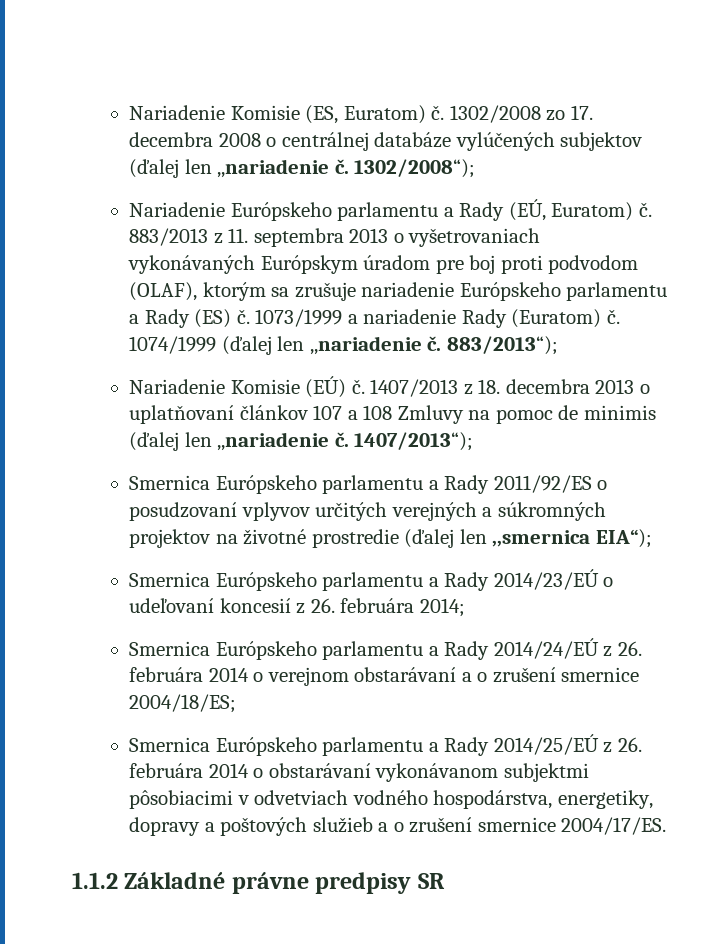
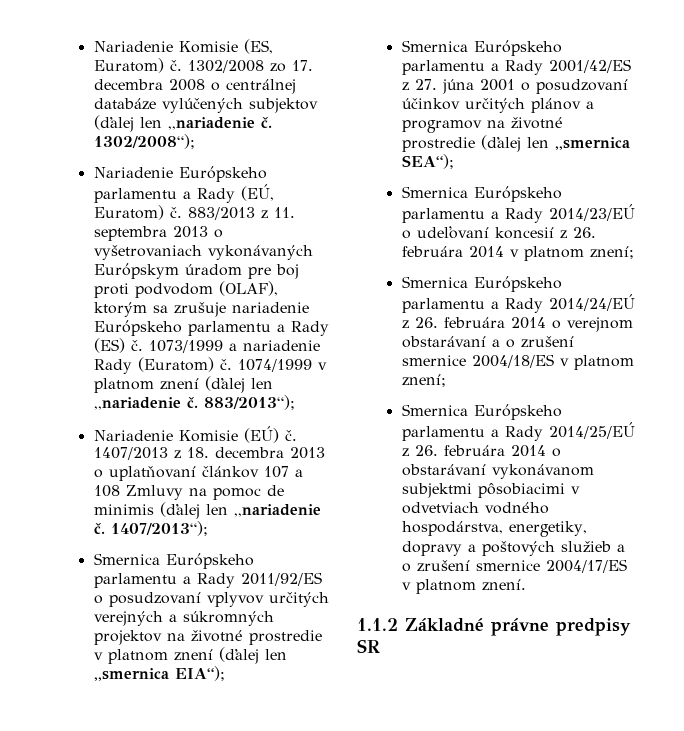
- 1074/1999 (ďalej len ,,nariadenie č.
+ 1074/1999 v platnom znení (ďalej len ,,nariadenie č.
- Smernica Európskeho parlamentu a Rady 2011/92/ES o posudzovaní vplyvov určitých verejných a súkromných projektov na životné prostredie (ďalej len ,,smernica EIA“);
+ Smernica Európskeho parlamentu a Rady 2011/92/ES o posudzovaní vplyvov určitých verejných a súkromných projektov na životné prostredie v platnom znení (ďalej len ,,smernica EIA“);
+ Smernica Európskeho parlamentu a Rady 2001/42/ES z 27. júna 2001 o posudzovaní účinkov určitých plánov a programov na životné prostredie (ďalej len ,,smernica SEA“);
- Smernica Európskeho parlamentu a Rady 2014/23/EÚ o udeľovaní koncesií z 26. februára 2014;
+ Smernica Európskeho parlamentu a Rady 2014/23/EÚ o udeľovaní koncesií z 26. februára 2014 v platnom znení;
- Smernica Európskeho parlamentu a Rady 2014/24/EÚ z 26. februára 2014 o verejnom obstarávaní a o zrušení smernice 2004/18/ES;
+ Smernica Európskeho parlamentu a Rady 2014/24/EÚ z 26. februára 2014 o verejnom obstarávaní a o zrušení smernice 2004/18/ES v platnom znení;
- Smernica Európskeho parlamentu a Rady 2014/25/EÚ z 26. februára 2014 o obstarávaní vykonávanom subjektmi pôsobiacimi v odvetviach vodného hospodárstva, energetiky, dopravy a poštových služieb a o zrušení smernice 2004/17/ES.
+ Smernica Európskeho parlamentu a Rady 2014/25/EÚ z 26. februára 2014 o obstarávaní vykonávanom subjektmi pôsobiacimi v odvetviach vodného hospodárstva, energetiky, dopravy a poštových služieb a o zrušení smernice 2004/17/ES v platnom znení.

